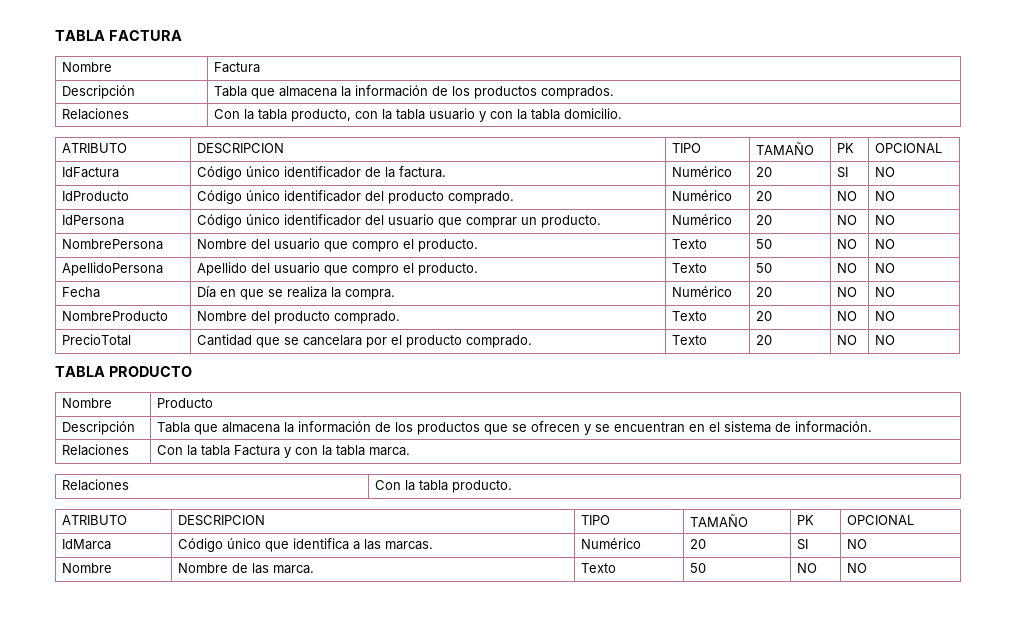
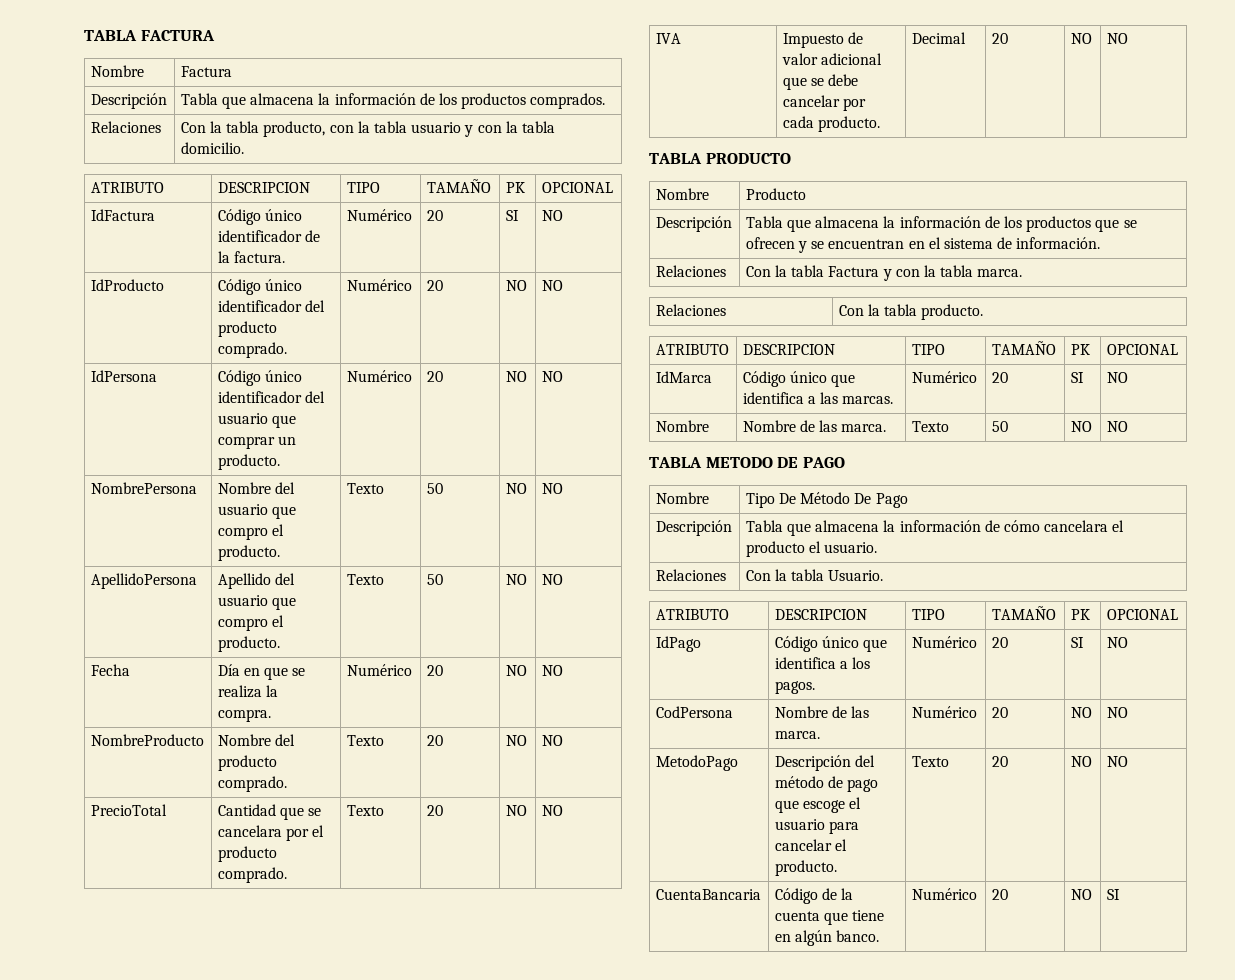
+ IVA | Impuesto de valor adicional que se debe cancelar por cada producto. | Decimal | 20 | NO | NO
+ TABLA METODO DE PAGO
+ Nombre | Tipo De Método De Pago
+ Descripción | Tabla que almacena la información de cómo cancelara el producto el usuario.
+ Relaciones | Con la tabla Usuario.
+ ATRIBUTO | DESCRIPCION | TIPO | TAMAÑO | PK | OPCIONAL
+ IdPago | Código único que identifica a los pagos. | Numérico | 20 | SI | NO
+ CodPersona | Nombre de las marca. | Numérico | 20 | NO | NO
+ MetodoPago | Descripción del método de pago que escoge el usuario para cancelar el producto. | Texto | 20 | NO | NO
+ CuentaBancaria | Código de la cuenta que tiene en algún banco. | Numérico | 20 | NO | SI

